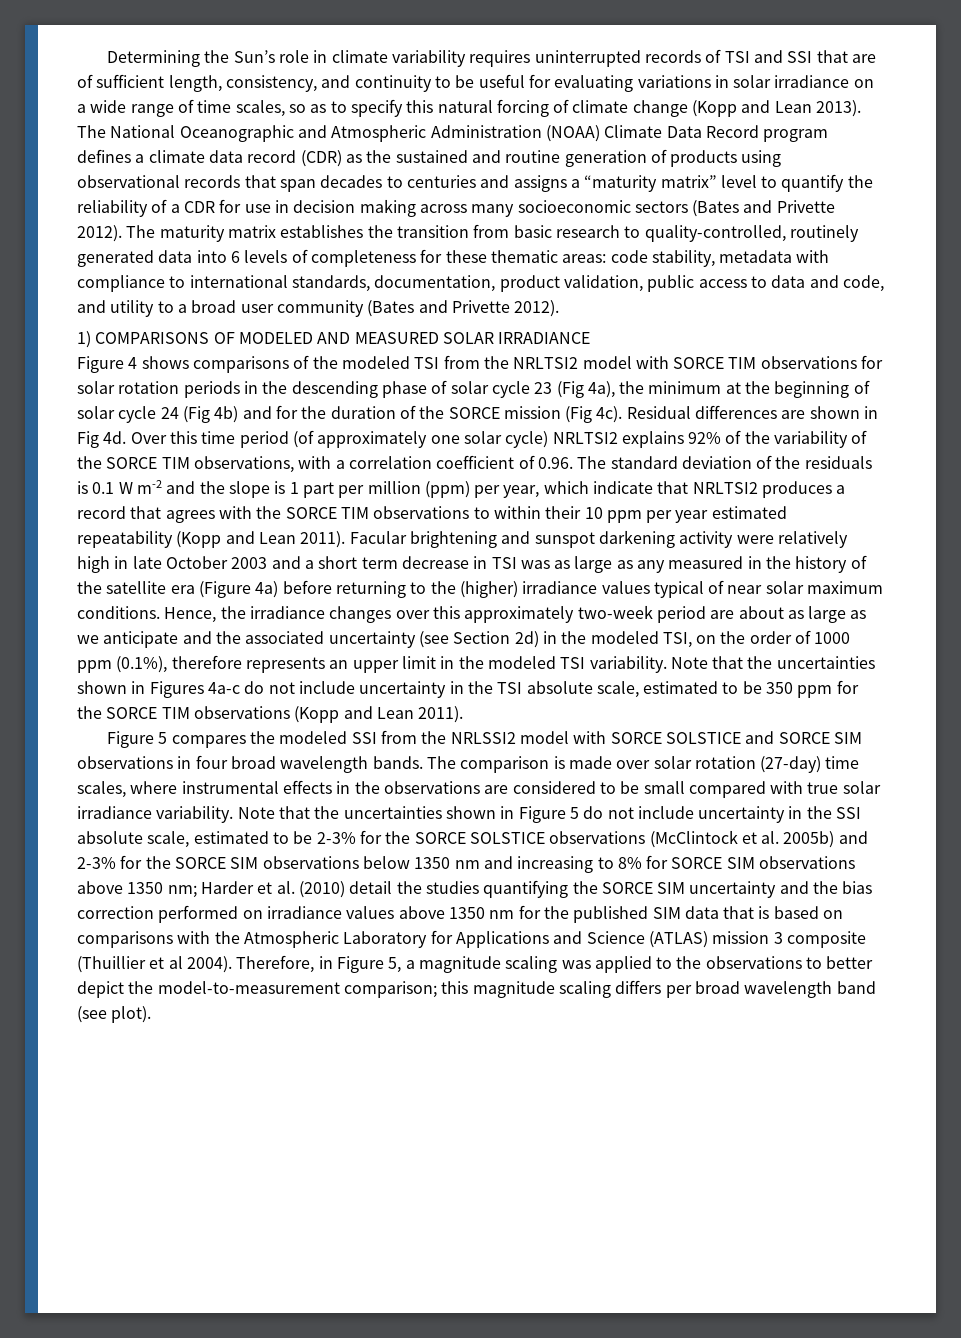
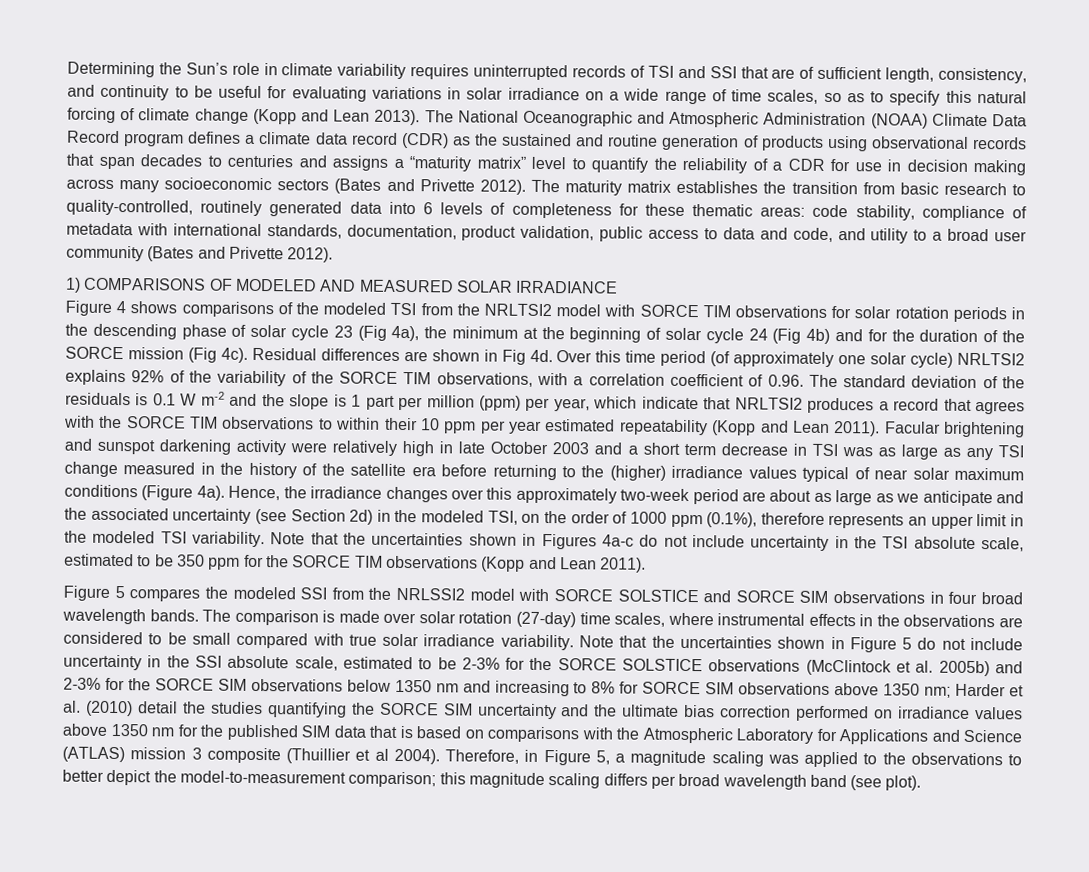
- The maturity matrix establishes the transition from basic research to quality-controlled, routinely generated data into 6 levels of completeness for these thematic areas: code stability, metadata with compliance to international standards, documentation, product validation, public access to data and code, and utility to a broad user community (Bates and Privette 2012).
+ The maturity matrix establishes the transition from basic research to quality-controlled, routinely generated data into 6 levels of completeness for these thematic areas: code stability, compliance of metadata with international standards, documentation, product validation, public access to data and code, and utility to a broad user community (Bates and Privette 2012).
- Facular brightening and sunspot darkening activity were relatively high in late October 2003 and a short term decrease in TSI was as large as any measured in the history of the satellite era (Figure 4a) before returning to the (higher) irradiance values typical of near solar maximum conditions.
+ Facular brightening and sunspot darkening activity were relatively high in late October 2003 and a short term decrease in TSI was as large as any TSI change measured in the history of the satellite era before returning to the (higher) irradiance values typical of near solar maximum conditions (Figure 4a).
- Harder et al. (2010) detail the studies quantifying the SORCE SIM uncertainty and the bias correction performed on irradiance values above 1350 nm for the published SIM data that is based on comparisons with the Atmospheric Laboratory for Applications and Science (ATLAS) mission 3 composite (Thuillier et al 2004).
+ Harder et al. (2010) detail the studies quantifying the SORCE SIM uncertainty and the ultimate bias correction performed on irradiance values above 1350 nm for the published SIM data that is based on comparisons with the Atmospheric Laboratory for Applications and Science (ATLAS) mission 3 composite (Thuillier et al 2004).

